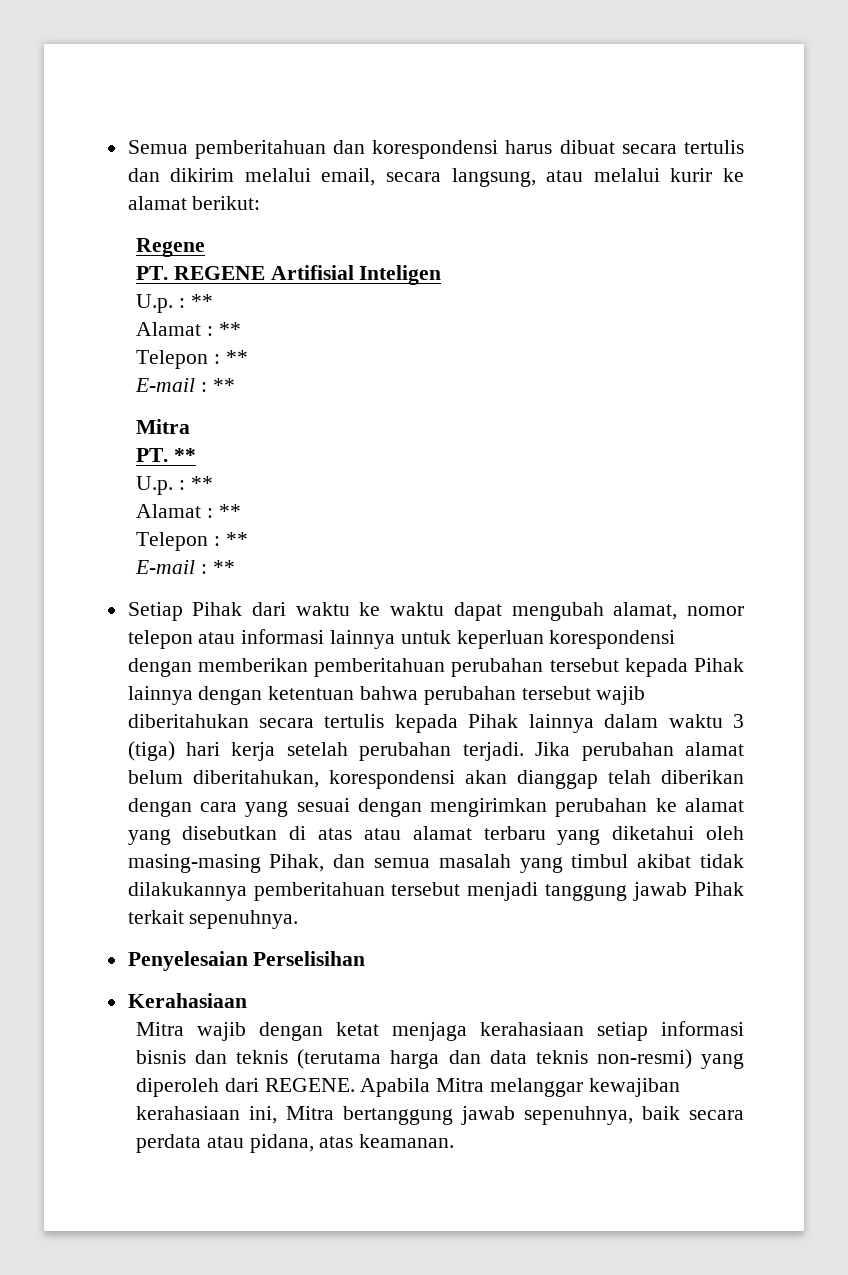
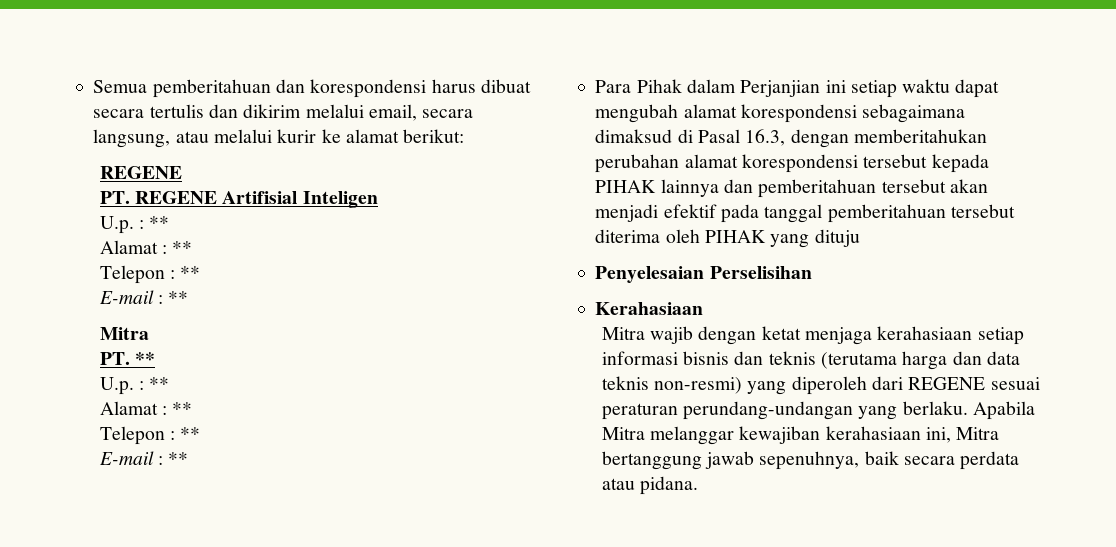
  Semua pemberitahuan dan korespondensi harus dibuat secara tertulis dan dikirim melalui email, secara langsung, atau melalui kurir ke alamat berikut:
- Regene
+ REGENE
- Setiap Pihak dari waktu ke waktu dapat mengubah alamat, nomor telepon atau informasi lainnya untuk keperluan korespondensi dengan memberikan pemberitahuan perubahan tersebut kepada Pihak lainnya dengan ketentuan bahwa perubahan tersebut wajib diberitahukan secara tertulis kepada Pihak lainnya dalam waktu 3 (tiga) hari kerja setelah perubahan terjadi. Jika perubahan alamat belum diberitahukan, korespondensi akan dianggap telah diberikan dengan cara yang sesuai dengan mengirimkan perubahan ke alamat yang disebutkan di atas atau alamat terbaru yang diketahui oleh masing-masing Pihak, dan semua masalah yang timbul akibat tidak dilakukannya pemberitahuan tersebut menjadi tanggung jawab Pihak terkait sepenuhnya.
+ Para Pihak dalam Perjanjian ini setiap waktu dapat mengubah alamat korespondensi sebagaimana dimaksud di Pasal 16.3, dengan memberitahukan perubahan alamat korespondensi tersebut kepada PIHAK lainnya dan pemberitahuan tersebut akan menjadi efektif pada tanggal pemberitahuan tersebut diterima oleh PIHAK yang dituju
- Mitra wajib dengan ketat menjaga kerahasiaan setiap informasi bisnis dan teknis (terutama harga dan data teknis non-resmi) yang diperoleh dari REGENE.
+ Mitra wajib dengan ketat menjaga kerahasiaan setiap informasi bisnis dan teknis (terutama harga dan data teknis non-resmi) yang diperoleh dari REGENE sesuai peraturan perundang-undangan yang berlaku.
- Apabila Mitra melanggar kewajiban kerahasiaan ini, Mitra bertanggung jawab sepenuhnya, baik secara perdata atau pidana, atas keamanan.
+ Apabila Mitra melanggar kewajiban kerahasiaan ini, Mitra bertanggung jawab sepenuhnya, baik secara perdata atau pidana.

